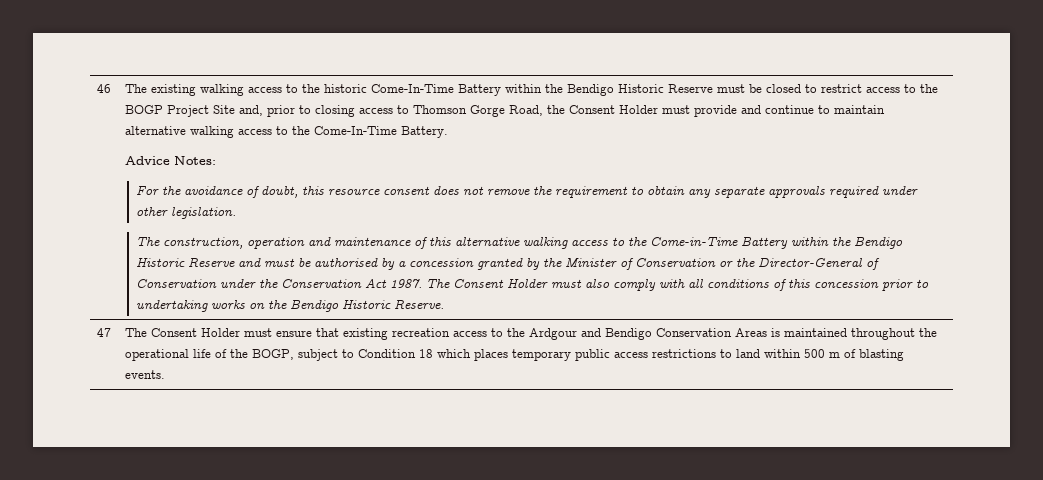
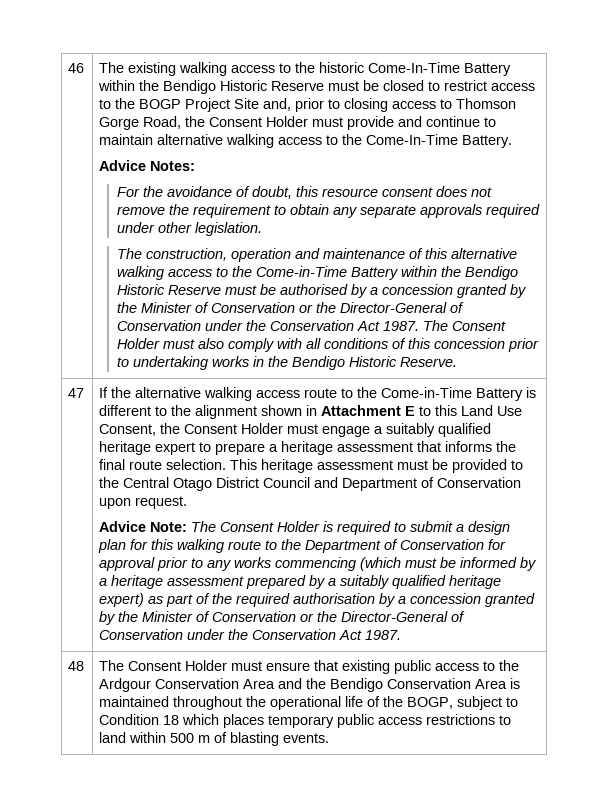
- The construction, operation and maintenance of this alternative walking access to the Come-in-Time Battery within the Bendigo Historic Reserve and must be authorised by a concession granted by the Minister of Conservation or the Director-General of Conservation under the Conservation Act 1987.
+ The construction, operation and maintenance of this alternative walking access to the Come-in-Time Battery within the Bendigo Historic Reserve must be authorised by a concession granted by the Minister of Conservation or the Director-General of Conservation under the Conservation Act 1987.
- The Consent Holder must also comply with all conditions of this concession prior to undertaking works on the Bendigo Historic Reserve.
+ The Consent Holder must also comply with all conditions of this concession prior to undertaking works in the Bendigo Historic Reserve.
+ If the alternative walking access route to the Come-in-Time Battery is different to the alignment shown in Attachment E to this Land Use Consent, the Consent Holder must engage a suitably qualified heritage expert to prepare a heritage assessment that informs the final route selection. This heritage assessment must be provided to the Central Otago District Council and Department of Conservation upon request.
+ Advice Note: The Consent Holder is required to submit a design plan for this walking route to the Department of Conservation for approval prior to any works commencing (which must be informed by a heritage assessment prepared by a suitably qualified heritage expert) as part of the required authorisation by a concession granted by the Minister of Conservation or the Director-General of Conservation under the Conservation Act 1987.
+ 48
- The Consent Holder must ensure that existing recreation access to the Ardgour and Bendigo Conservation Areas is maintained throughout the operational life of the BOGP, subject to Condition 18 which places temporary public access restrictions to land within 500 m of blasting events.
+ The Consent Holder must ensure that existing public access to the Ardgour Conservation Area and the Bendigo Conservation Area is maintained throughout the operational life of the BOGP, subject to Condition 18 which places temporary public access restrictions to land within 500 m of blasting events.

